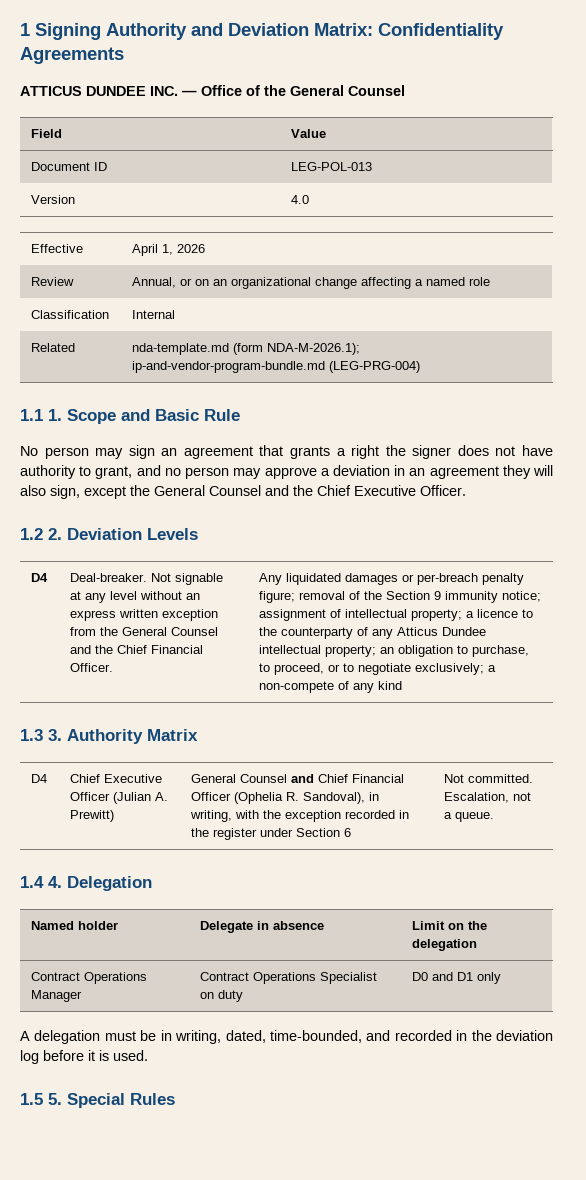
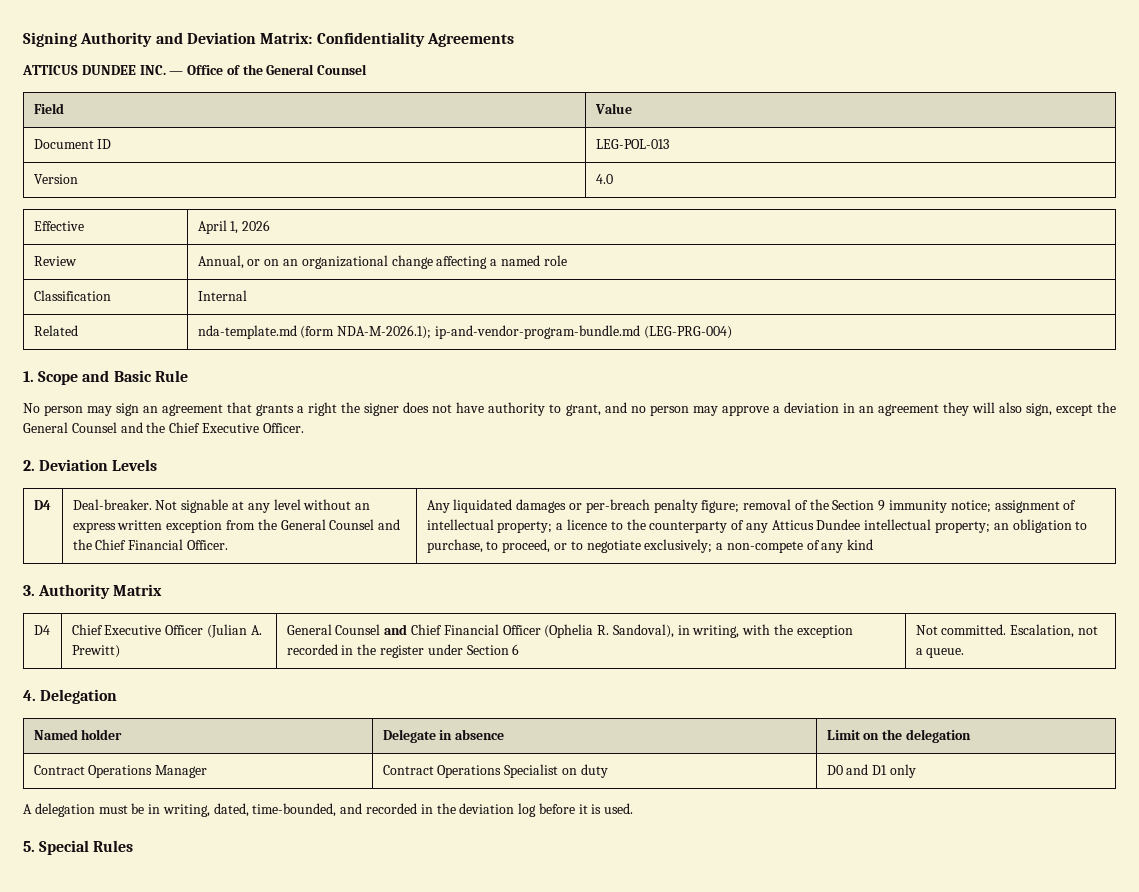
- 1 Signing Authority and Deviation Matrix: Confidentiality Agreements
+ Signing Authority and Deviation Matrix: Confidentiality Agreements
- 1.1 1. Scope and Basic Rule
+ 1. Scope and Basic Rule
- 1.2 2. Deviation Levels
+ 2. Deviation Levels
- 1.3 3. Authority Matrix
+ 3. Authority Matrix
- 1.4 4. Delegation
+ 4. Delegation
- 1.5 5. Special Rules
+ 5. Special Rules

